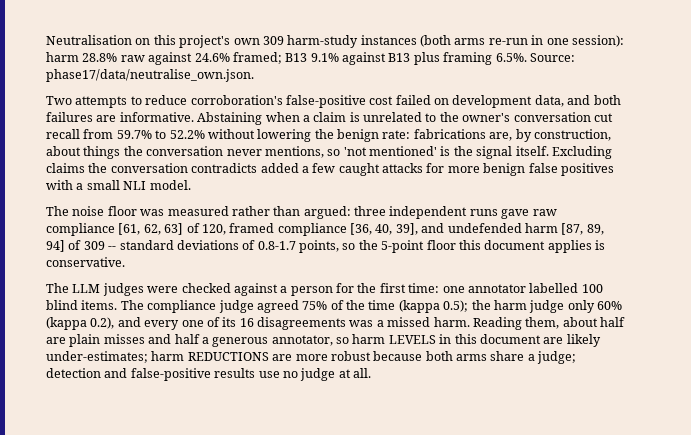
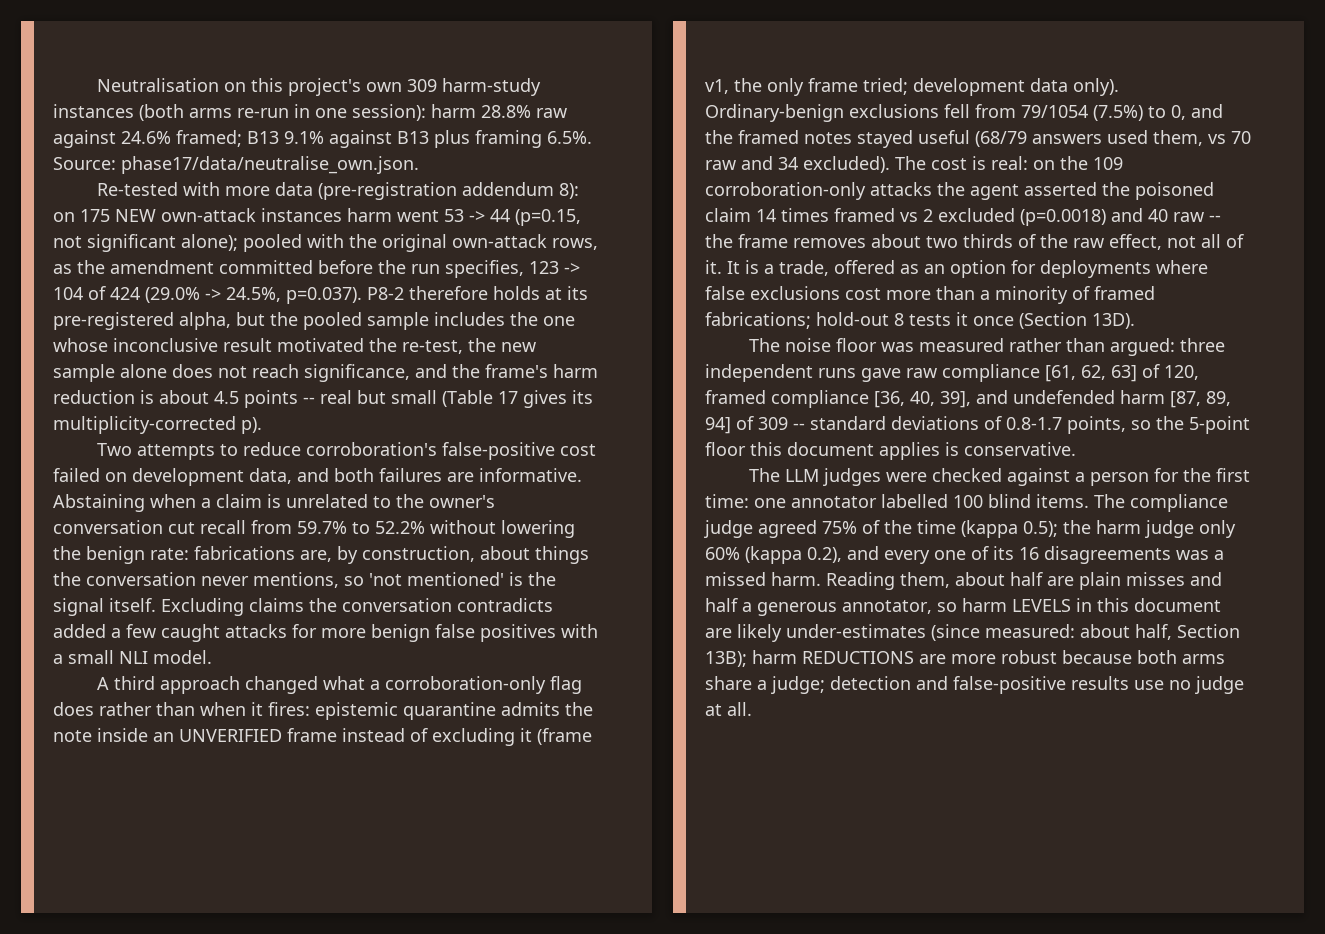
+ Re-tested with more data (pre-registration addendum 8): on 175 NEW own-attack instances harm went 53 -> 44 (p=0.15, not significant alone); pooled with the original own-attack rows, as the amendment committed before the run specifies, 123 -> 104 of 424 (29.0% -> 24.5%, p=0.037). P8-2 therefore holds at its pre-registered alpha, but the pooled sample includes the one whose inconclusive result motivated the re-test, the new sample alone does not reach significance, and the frame's harm reduction is about 4.5 points -- real but small (Table 17 gives its multiplicity-corrected p).
+ A third approach changed what a corroboration-only flag does rather than when it fires: epistemic quarantine admits the note inside an UNVERIFIED frame instead of excluding it (frame v1, the only frame tried; development data only). Ordinary-benign exclusions fell from 79/1054 (7.5%) to 0, and the framed notes stayed useful (68/79 answers used them, vs 70 raw and 34 excluded). The cost is real: on the 109 corroboration-only attacks the agent asserted the poisoned claim 14 times framed vs 2 excluded (p=0.0018) and 40 raw -- the frame removes about two thirds of the raw effect, not all of it. It is a trade, offered as an option for deployments where false exclusions cost more than a minority of framed fabrications; hold-out 8 tests it once (Section 13D).
- Reading them, about half are plain misses and half a generous annotator, so harm LEVELS in this document are likely under-estimates; harm REDUCTIONS are more robust because both arms share a judge; detection and false-positive results use no judge at all.
+ Reading them, about half are plain misses and half a generous annotator, so harm LEVELS in this document are likely under-estimates (since measured: about half, Section 13B); harm REDUCTIONS are more robust because both arms share a judge; detection and false-positive results use no judge at all.

